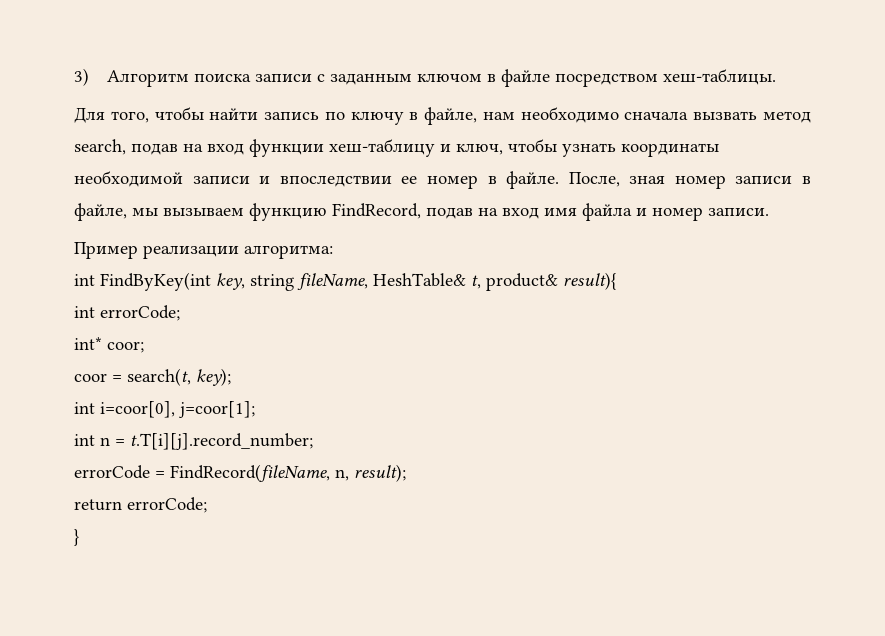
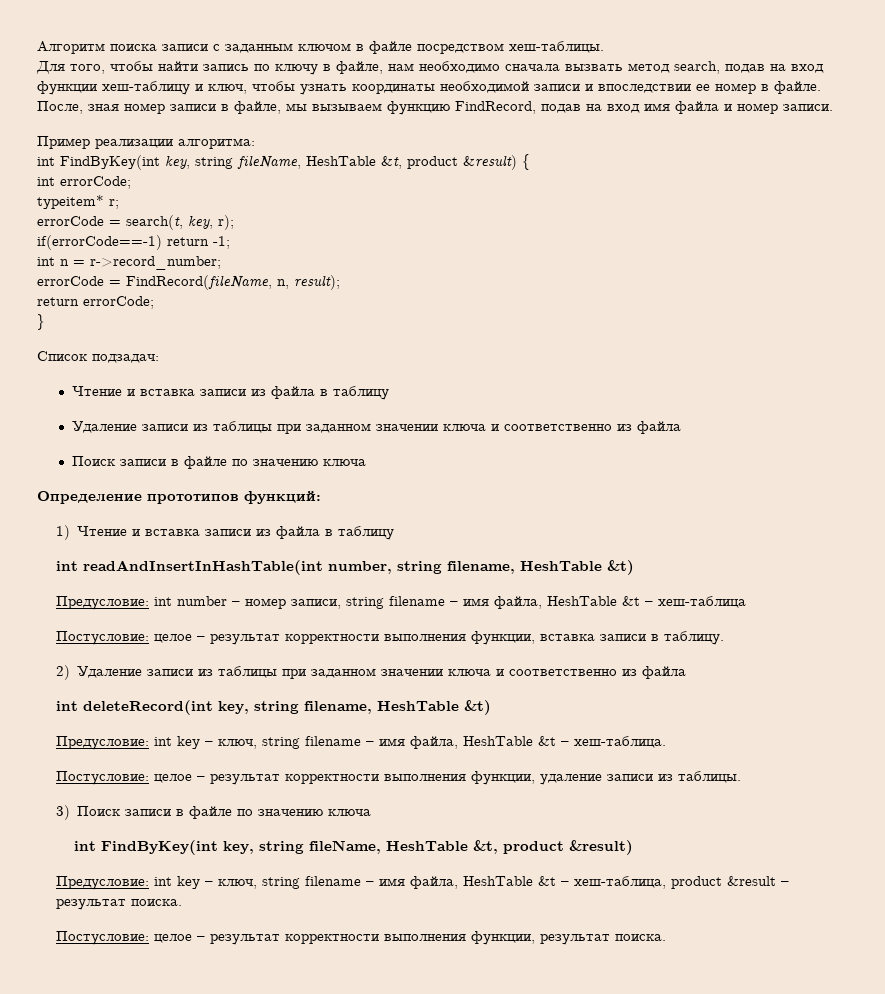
- 3) Алгоритм поиска записи с заданным ключом в файле посредством хеш-таблицы.
+ Алгоритм поиска записи с заданным ключом в файле посредством хеш-таблицы.
- int FindByKey(int key, string fileName, HeshTable& t, product& result){
+ int FindByKey(int key, string fileName, HeshTable &t, product &result) {
  int errorCode;
- int* coor;
- coor = search(t, key);
- int i=coor[0], j=coor[1];
+ typeitem* r;
+ errorCode = search(t, key, r);
+ if(errorCode==-1) return -1;
- int n = t.T[i][j].record_number;
+ int n = r->record_number;
+ Список подзадач:
+ Чтение и вставка записи из файла в таблицу
+ Удаление записи из таблицы при заданном значении ключа и соответственно из файла
+ Поиск записи в файле по значению ключа
+ Определение прототипов функций:
+ 1) Чтение и вставка записи из файла в таблицу
+ int readAndInsertInHashTable(int number, string filename, HeshTable &t)
+ Предусловие: int number – номер записи, string filename – имя файла, HeshTable &t – хеш-таблица
+ Постусловие: целое – результат корректности выполнения функции, вставка записи в таблицу.
+ 2) Удаление записи из таблицы при заданном значении ключа и соответственно из файла
+ int deleteRecord(int key, string filename, HeshTable &t)
+ Предусловие: int key – ключ, string filename – имя файла, HeshTable &t – хеш-таблица.
+ Постусловие: целое – результат корректности выполнения функции, удаление записи из таблицы.
+ 3) Поиск записи в файле по значению ключа
+ int FindByKey(int key, string fileName, HeshTable &t, product &result)
+ Предусловие: int key – ключ, string filename – имя файла, HeshTable &t – хеш-таблица, product &result – результат поиска.
+ Постусловие: целое – результат корректности выполнения функции, результат поиска.

